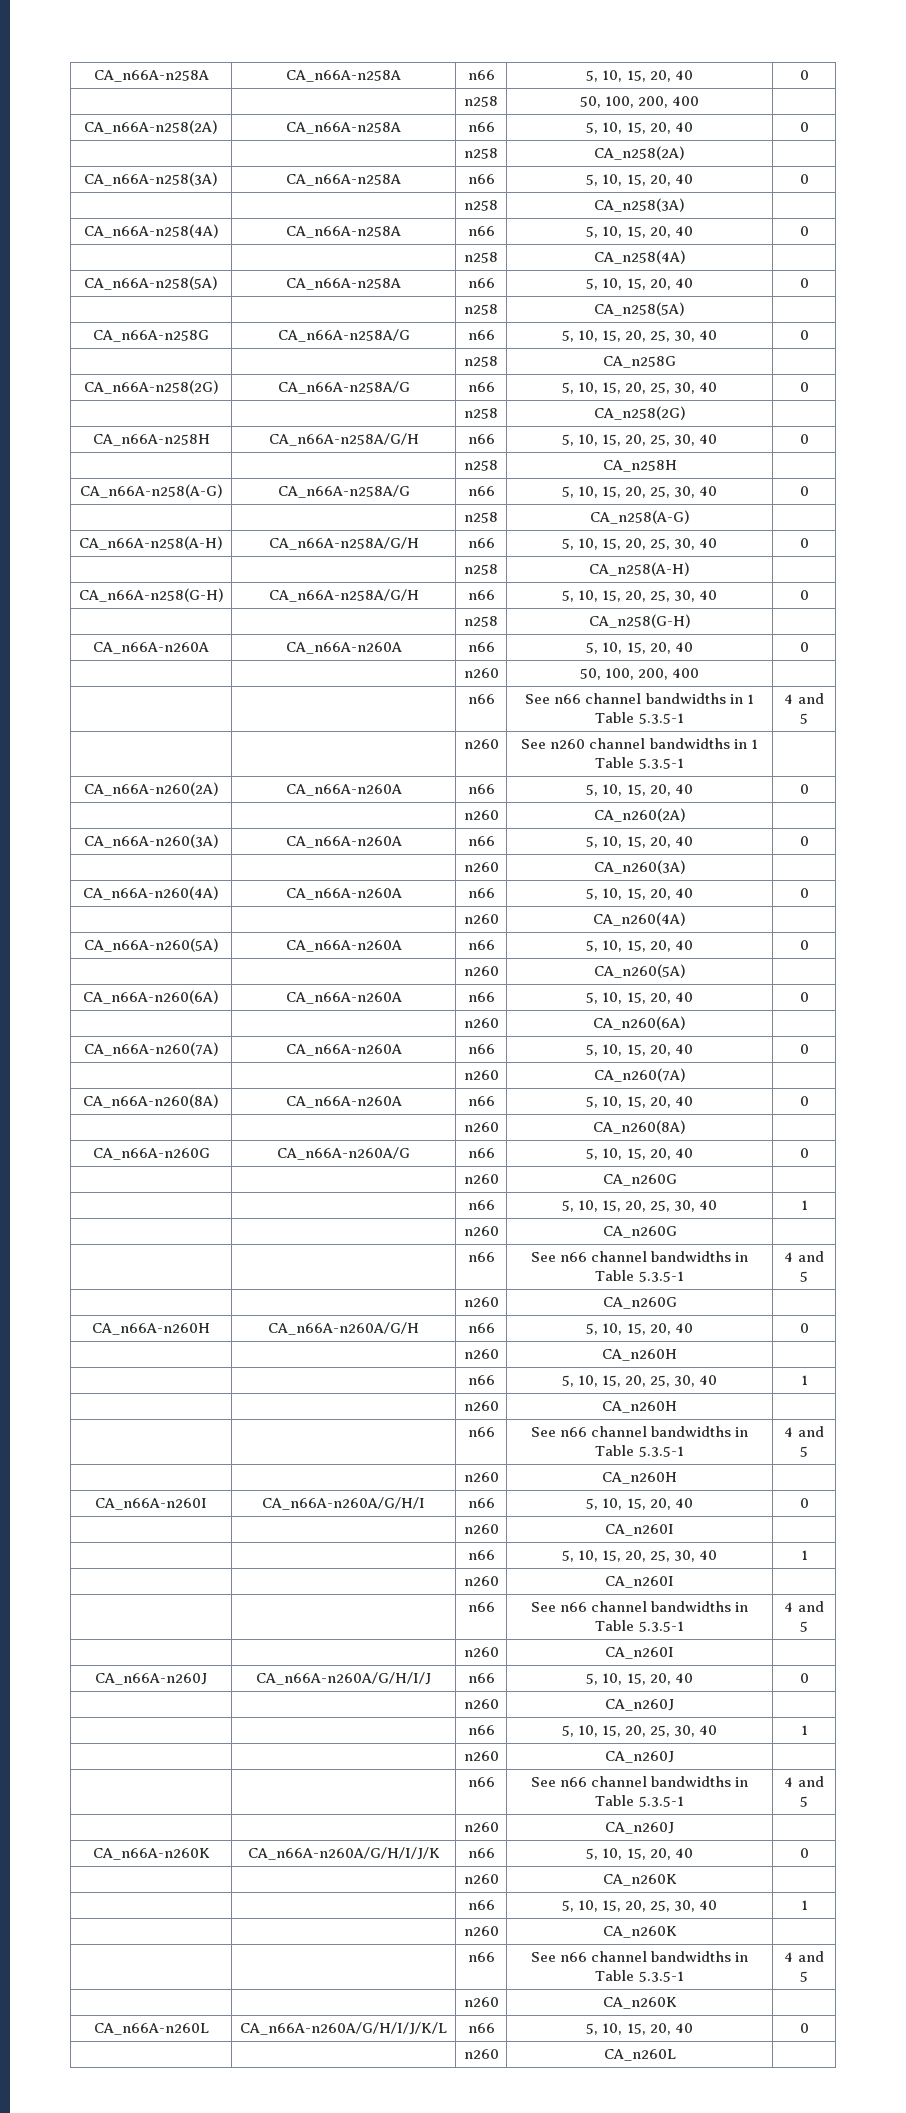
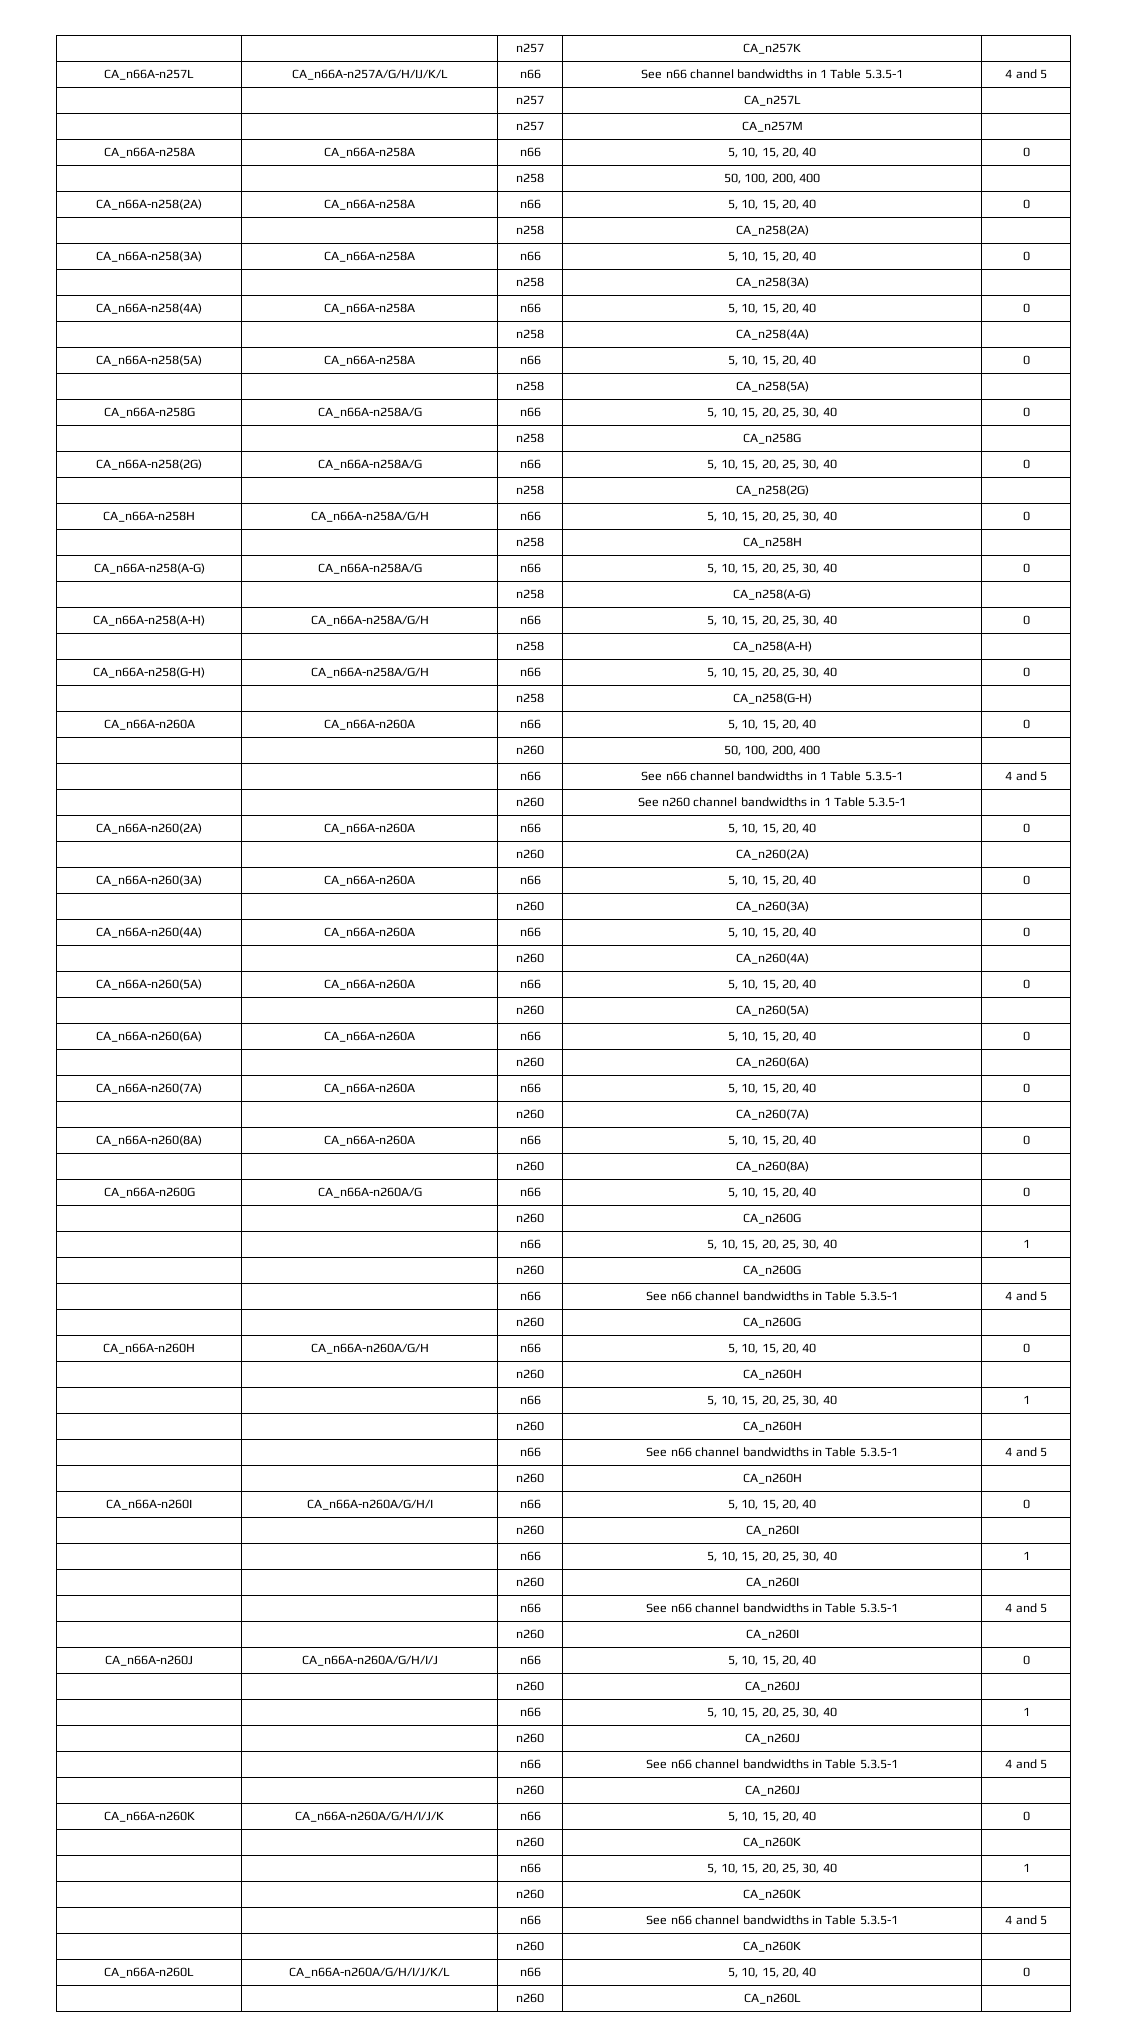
+ | | n257 | CA_n257K |
+ CA_n66A-n257L | CA_n66A-n257A/G/H/IJ/K/L | n66 | See n66 channel bandwidths in 1 Table 5.3.5-1 | 4 and 5
+ | | n257 | CA_n257L |
+ | | n257 | CA_n257M |

